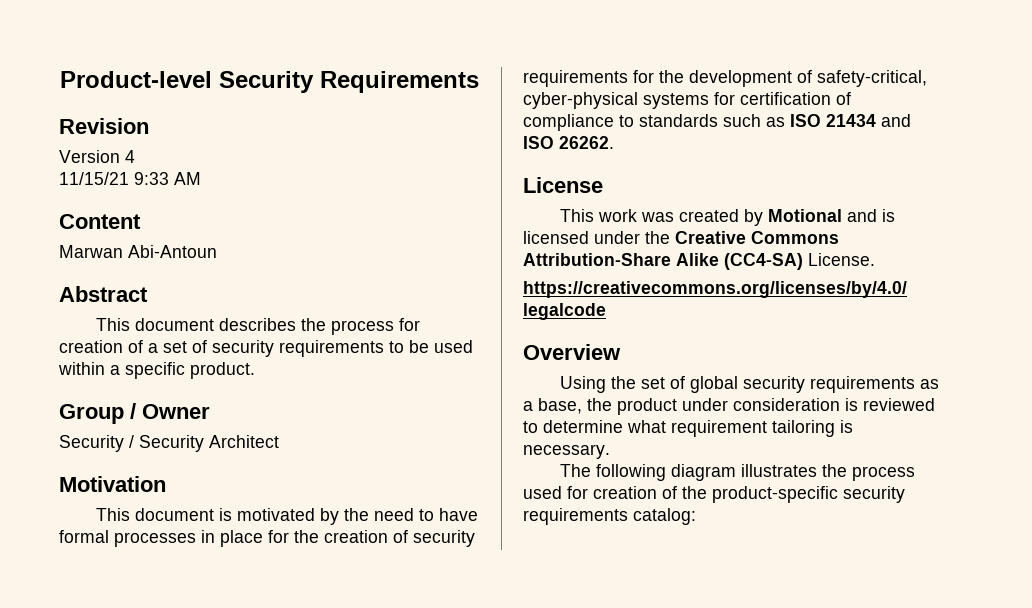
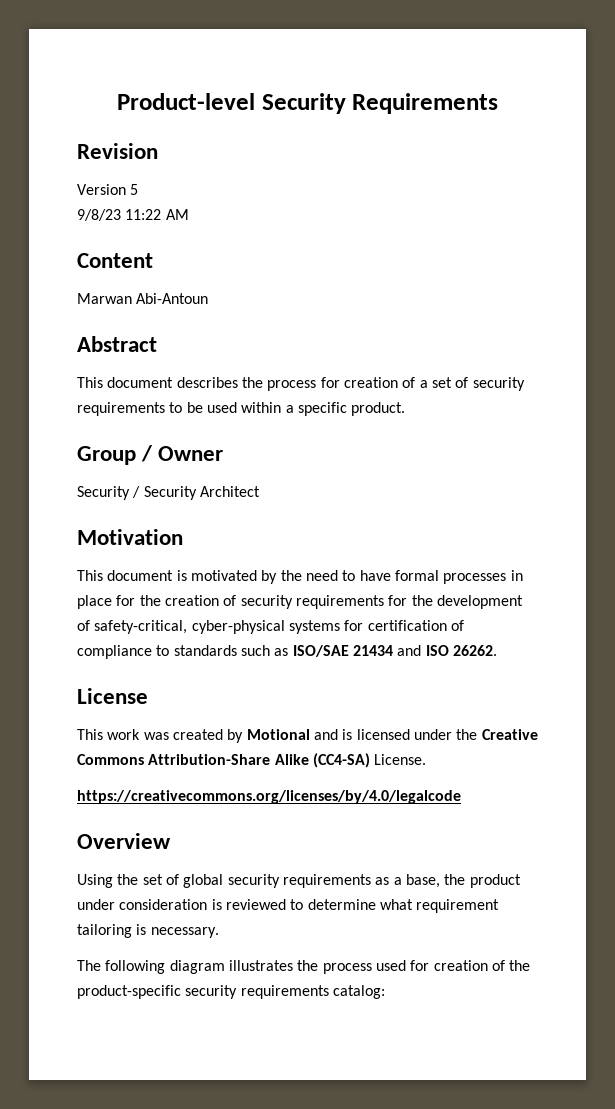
- Version 4
- 11/15/21 9:33 AM
+ Version 5
+ 9/8/23 11:22 AM
- This document is motivated by the need to have formal processes in place for the creation of security requirements for the development of safety-critical, cyber-physical systems for certification of compliance to standards such as ISO 21434 and ISO 26262.
+ This document is motivated by the need to have formal processes in place for the creation of security requirements for the development of safety-critical, cyber-physical systems for certification of compliance to standards such as ISO/SAE 21434 and ISO 26262.

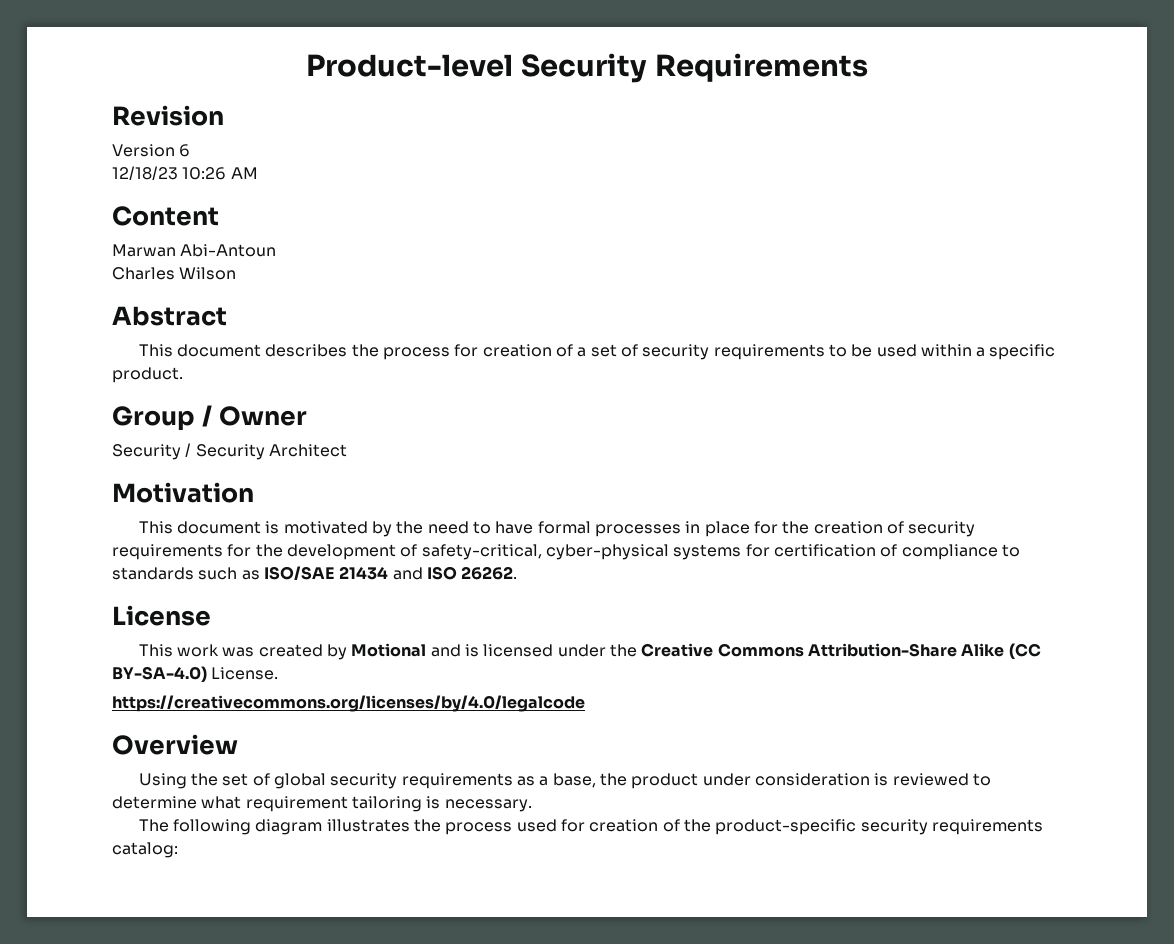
- Version 5
- 9/8/23 11:22 AM
+ Version 6
+ 12/18/23 10:26 AM
+ Charles Wilson
- This work was created by Motional and is licensed under the Creative Commons Attribution-Share Alike (CC4-SA) License.
+ This work was created by Motional and is licensed under the Creative Commons Attribution-Share Alike (CC BY-SA-4.0) License.

